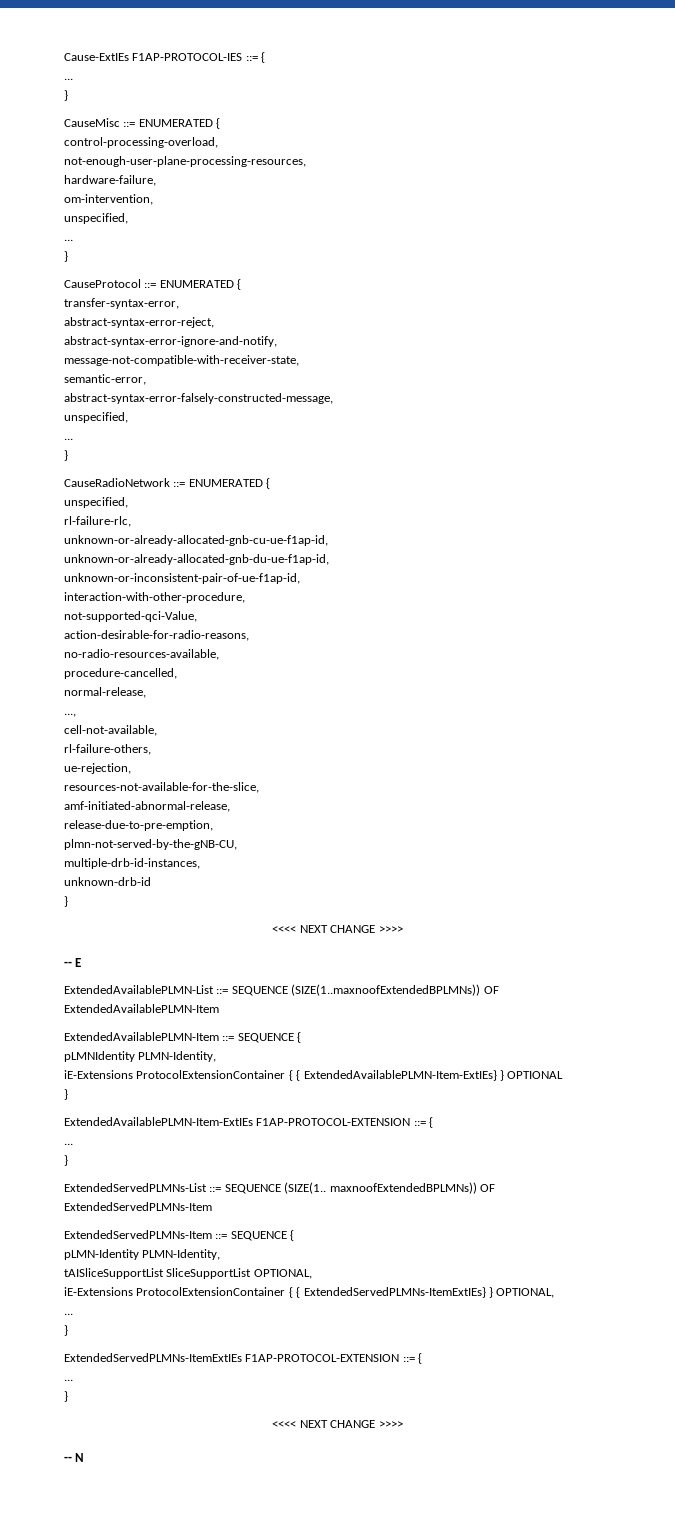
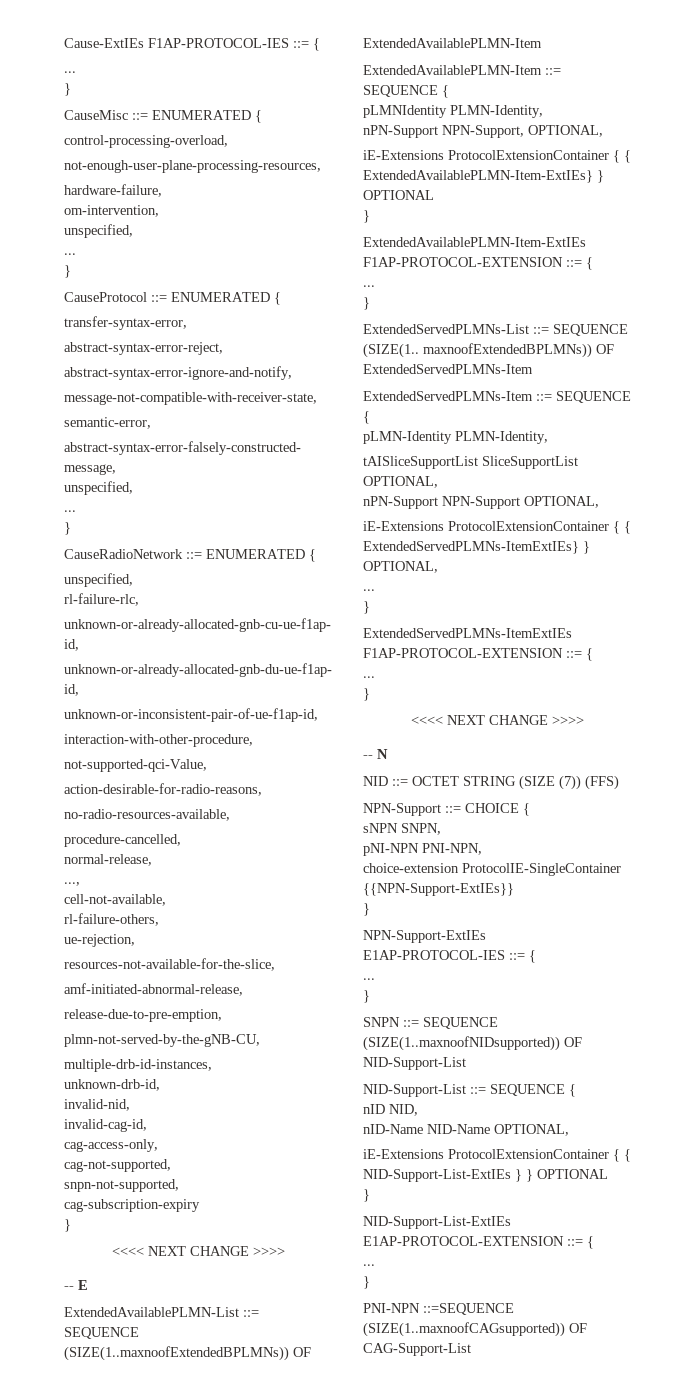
- unknown-drb-id
+ unknown-drb-id,
+ invalid-nid,
+ invalid-cag-id,
+ cag-access-only,
+ cag-not-supported,
+ snpn-not-supported,
+ cag-subscription-expiry
+ nPN-Support NPN-Support, OPTIONAL,
+ nPN-Support NPN-Support OPTIONAL,
+ NID ::= OCTET STRING (SIZE (7)) (FFS)
+ NPN-Support ::= CHOICE {
+ sNPN SNPN,
+ pNI-NPN PNI-NPN,
+ choice-extension ProtocolIE-SingleContainer {{NPN-Support-ExtIEs}}
+ }
+ NPN-Support-ExtIEs E1AP-PROTOCOL-IES ::= {
+ ...
+ }
+ SNPN ::= SEQUENCE (SIZE(1..maxnoofNIDsupported)) OF NID-Support-List
+ NID-Support-List ::= SEQUENCE {
+ nID NID,
+ nID-Name NID-Name OPTIONAL,
+ iE-Extensions ProtocolExtensionContainer { { NID-Support-List-ExtIEs } } OPTIONAL
+ }
+ NID-Support-List-ExtIEs E1AP-PROTOCOL-EXTENSION ::= {
+ ...
+ }
+ PNI-NPN ::=SEQUENCE (SIZE(1..maxnoofCAGsupported)) OF CAG-Support-List

